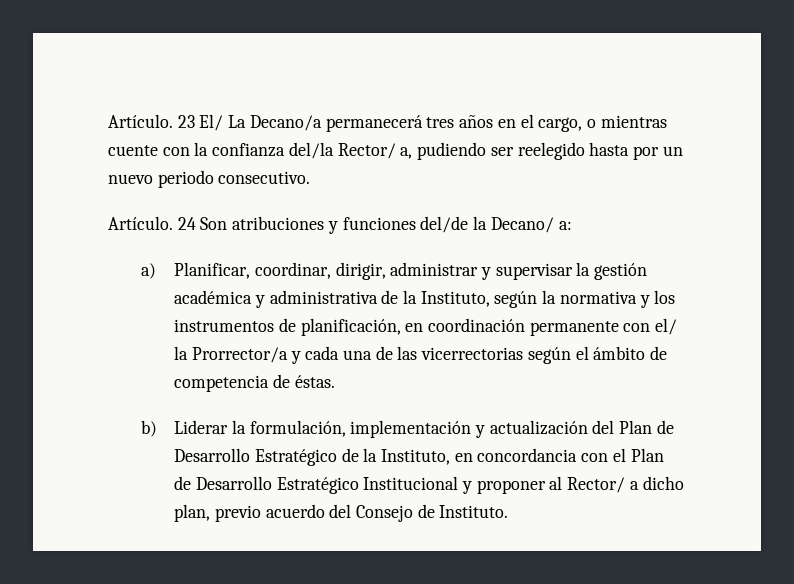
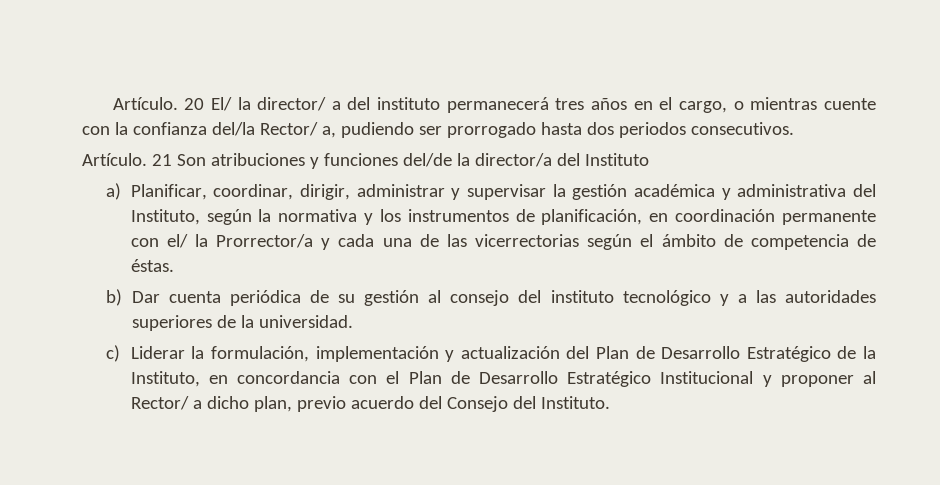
- Artículo. 23 El/ La Decano/a permanecerá tres años en el cargo, o mientras cuente con la confianza del/la Rector/ a, pudiendo ser reelegido hasta por un nuevo periodo consecutivo.
- Artículo. 24 Son atribuciones y funciones del/de la Decano/ a:
+ Artículo. 20 El/ la director/ a del instituto permanecerá tres años en el cargo, o mientras cuente con la confianza del/la Rector/ a, pudiendo ser prorrogado hasta dos periodos consecutivos.
+ Artículo. 21 Son atribuciones y funciones del/de la director/a del Instituto
- a) Planificar, coordinar, dirigir, administrar y supervisar la gestión académica y administrativa de la Instituto, según la normativa y los instrumentos de planificación, en coordinación permanente con el/ la Prorrector/a y cada una de las vicerrectorias según el ámbito de competencia de éstas.
+ a) Planificar, coordinar, dirigir, administrar y supervisar la gestión académica y administrativa del Instituto, según la normativa y los instrumentos de planificación, en coordinación permanente con el/ la Prorrector/a y cada una de las vicerrectorias según el ámbito de competencia de éstas.
- b) Liderar la formulación, implementación y actualización del Plan de Desarrollo Estratégico de la Instituto, en concordancia con el Plan de Desarrollo Estratégico Institucional y proponer al Rector/ a dicho plan, previo acuerdo del Consejo de Instituto.
+ b) Dar cuenta periódica de su gestión al consejo del instituto tecnológico y a las autoridades superiores de la universidad.
+ c) Liderar la formulación, implementación y actualización del Plan de Desarrollo Estratégico de la Instituto, en concordancia con el Plan de Desarrollo Estratégico Institucional y proponer al Rector/ a dicho plan, previo acuerdo del Consejo del Instituto.

